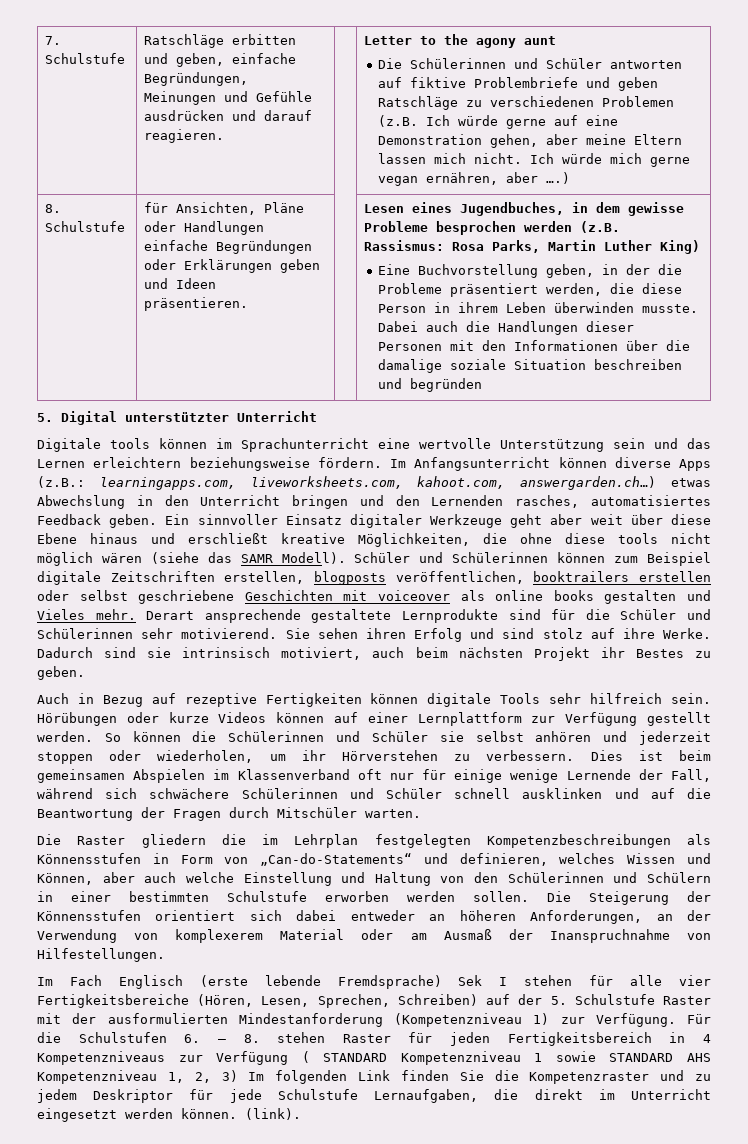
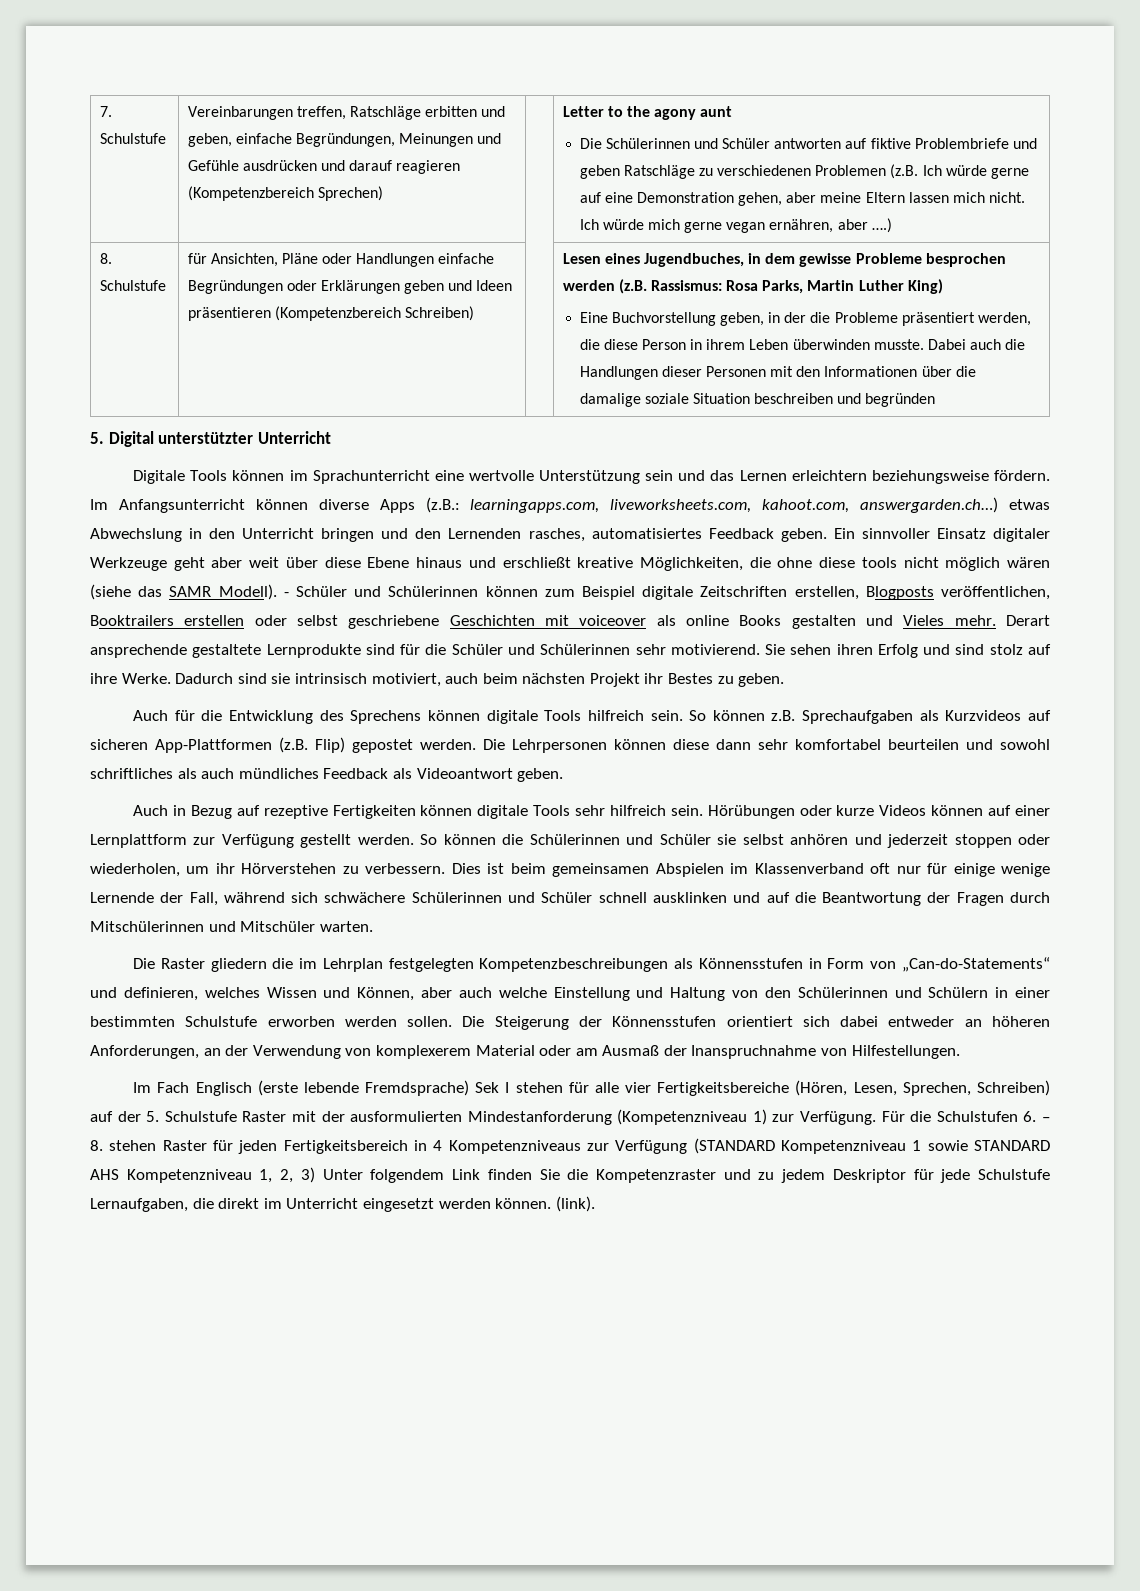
- Ratschläge erbitten und geben, einfache Begründungen, Meinungen und Gefühle ausdrücken und darauf reagieren.
+ Vereinbarungen treffen, Ratschläge erbitten und geben, einfache Begründungen, Meinungen und Gefühle ausdrücken und darauf reagieren (Kompetenzbereich Sprechen)
- für Ansichten, Pläne oder Handlungen einfache Begründungen oder Erklärungen geben und Ideen präsentieren.
+ für Ansichten, Pläne oder Handlungen einfache Begründungen oder Erklärungen geben und Ideen präsentieren (Kompetenzbereich Schreiben)
- Digitale tools können im Sprachunterricht eine wertvolle Unterstützung sein und das Lernen erleichtern beziehungsweise fördern.
+ Digitale Tools können im Sprachunterricht eine wertvolle Unterstützung sein und das Lernen erleichtern beziehungsweise fördern.
- Schüler und Schülerinnen können zum Beispiel digitale Zeitschriften erstellen, blogposts veröffentlichen, booktrailers erstellen oder selbst geschriebene Geschichten mit voiceover als online books gestalten und Vieles mehr.
+ - Schüler und Schülerinnen können zum Beispiel digitale Zeitschriften erstellen, Blogposts veröffentlichen, Booktrailers erstellen oder selbst geschriebene Geschichten mit voiceover als online Books gestalten und Vieles mehr.
+ Auch für die Entwicklung des Sprechens können digitale Tools hilfreich sein. So können z.B. Sprechaufgaben als Kurzvideos auf sicheren App-Plattformen (z.B. Flip) gepostet werden. Die Lehrpersonen können diese dann sehr komfortabel beurteilen und sowohl schriftliches als auch mündliches Feedback als Videoantwort geben.
- Dies ist beim gemeinsamen Abspielen im Klassenverband oft nur für einige wenige Lernende der Fall, während sich schwächere Schülerinnen und Schüler schnell ausklinken und auf die Beantwortung der Fragen durch Mitschüler warten.
+ Dies ist beim gemeinsamen Abspielen im Klassenverband oft nur für einige wenige Lernende der Fall, während sich schwächere Schülerinnen und Schüler schnell ausklinken und auf die Beantwortung der Fragen durch Mitschülerinnen und Mitschüler warten.
- Für die Schulstufen 6. – 8. stehen Raster für jeden Fertigkeitsbereich in 4 Kompetenzniveaus zur Verfügung ( STANDARD Kompetenzniveau 1 sowie STANDARD AHS Kompetenzniveau 1, 2, 3) Im folgenden Link finden Sie die Kompetenzraster und zu jedem Deskriptor für jede Schulstufe Lernaufgaben, die direkt im Unterricht eingesetzt werden können.
+ Für die Schulstufen 6. – 8. stehen Raster für jeden Fertigkeitsbereich in 4 Kompetenzniveaus zur Verfügung (STANDARD Kompetenzniveau 1 sowie STANDARD AHS Kompetenzniveau 1, 2, 3) Unter folgendem Link finden Sie die Kompetenzraster und zu jedem Deskriptor für jede Schulstufe Lernaufgaben, die direkt im Unterricht eingesetzt werden können.

